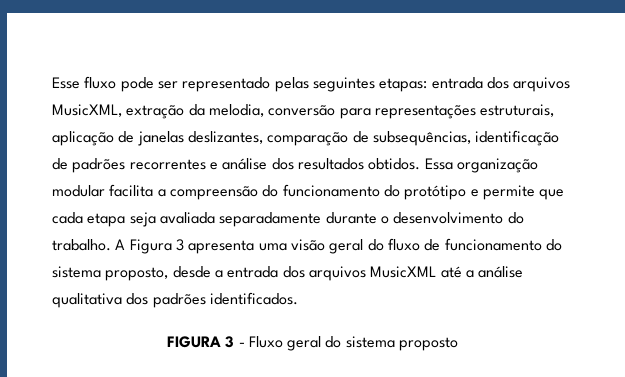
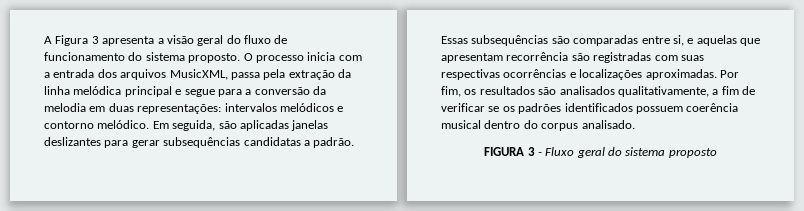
- Esse fluxo pode ser representado pelas seguintes etapas: entrada dos arquivos MusicXML, extração da melodia, conversão para representações estruturais, aplicação de janelas deslizantes, comparação de subsequências, identificação de padrões recorrentes e análise dos resultados obtidos. Essa organização modular facilita a compreensão do funcionamento do protótipo e permite que cada etapa seja avaliada separadamente durante o desenvolvimento do trabalho. A Figura 3 apresenta uma visão geral do fluxo de funcionamento do sistema proposto, desde a entrada dos arquivos MusicXML até a análise qualitativa dos padrões identificados.
+ A Figura 3 apresenta a visão geral do fluxo de funcionamento do sistema proposto. O processo inicia com a entrada dos arquivos MusicXML, passa pela extração da linha melódica principal e segue para a conversão da melodia em duas representações: intervalos melódicos e contorno melódico. Em seguida, são aplicadas janelas deslizantes para gerar subsequências candidatas a padrão. Essas subsequências são comparadas entre si, e aquelas que apresentam recorrência são registradas com suas respectivas ocorrências e localizações aproximadas. Por fim, os resultados são analisados qualitativamente, a fim de verificar se os padrões identificados possuem coerência musical dentro do corpus analisado.

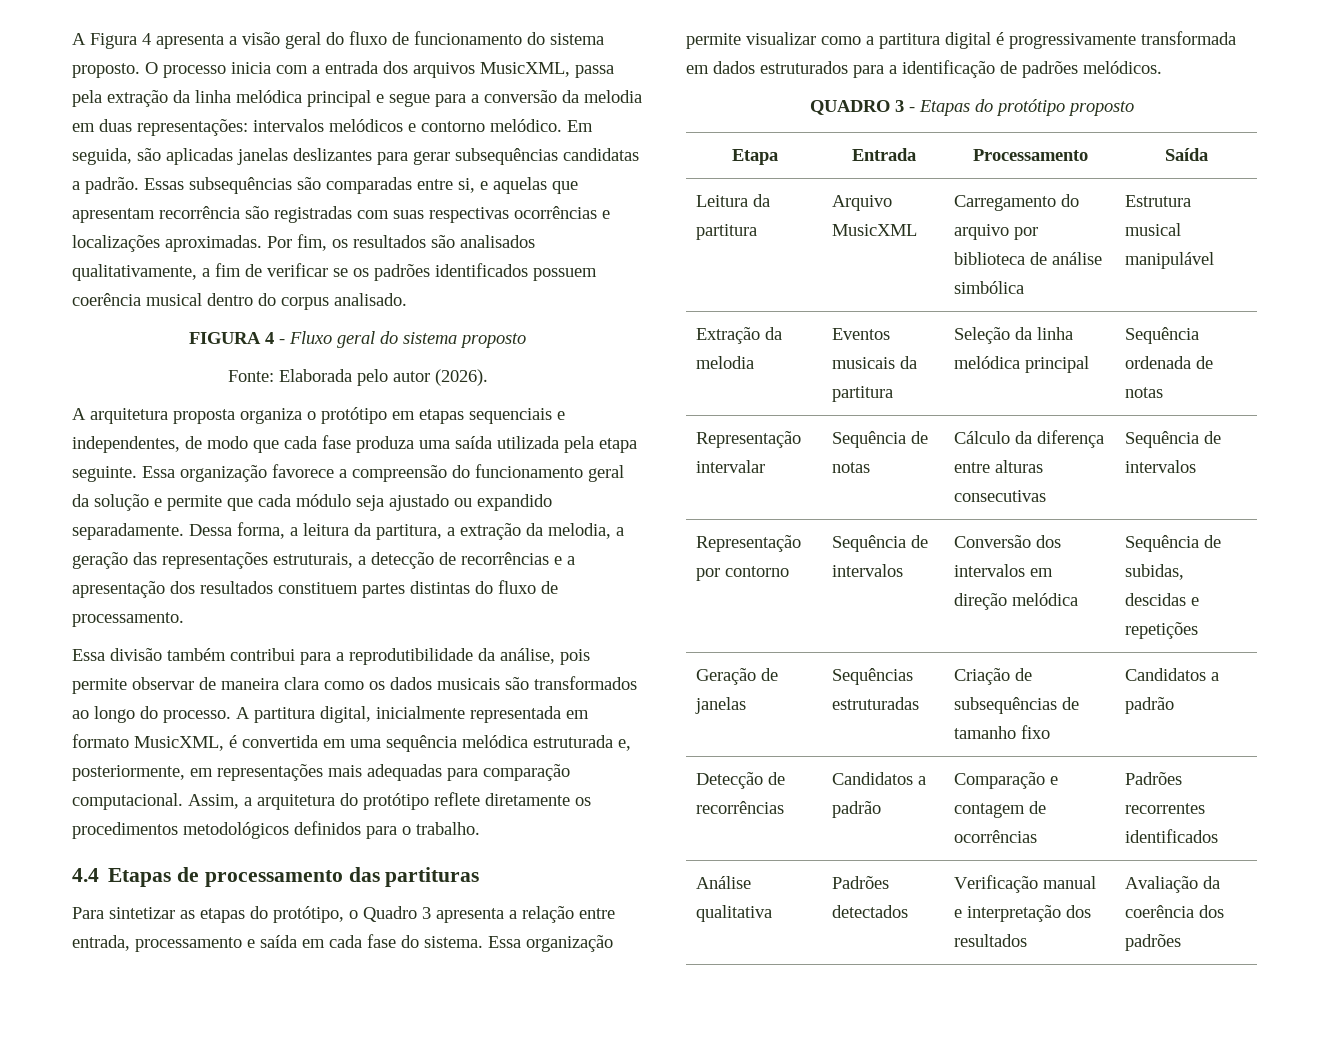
- A Figura 3 apresenta a visão geral do fluxo de funcionamento do sistema proposto.
+ A Figura 4 apresenta a visão geral do fluxo de funcionamento do sistema proposto.
- FIGURA 3 - Fluxo geral do sistema proposto
+ FIGURA 4 - Fluxo geral do sistema proposto
+ Fonte: Elaborada pelo autor (2026).
+ A arquitetura proposta organiza o protótipo em etapas sequenciais e independentes, de modo que cada fase produza uma saída utilizada pela etapa seguinte. Essa organização favorece a compreensão do funcionamento geral da solução e permite que cada módulo seja ajustado ou expandido separadamente. Dessa forma, a leitura da partitura, a extração da melodia, a geração das representações estruturais, a detecção de recorrências e a apresentação dos resultados constituem partes distintas do fluxo de processamento.
+ Essa divisão também contribui para a reprodutibilidade da análise, pois permite observar de maneira clara como os dados musicais são transformados ao longo do processo. A partitura digital, inicialmente representada em formato MusicXML, é convertida em uma sequência melódica estruturada e, posteriormente, em representações mais adequadas para comparação computacional. Assim, a arquitetura do protótipo reflete diretamente os procedimentos metodológicos definidos para o trabalho.
+ 4.4 Etapas de processamento das partituras
+ Para sintetizar as etapas do protótipo, o Quadro 3 apresenta a relação entre entrada, processamento e saída em cada fase do sistema. Essa organização permite visualizar como a partitura digital é progressivamente transformada em dados estruturados para a identificação de padrões melódicos.
+ QUADRO 3 - Etapas do protótipo proposto
+ Etapa | Entrada | Processamento | Saída
+ Leitura da partitura | Arquivo MusicXML | Carregamento do arquivo por biblioteca de análise simbólica | Estrutura musical manipulável
+ Extração da melodia | Eventos musicais da partitura | Seleção da linha melódica principal | Sequência ordenada de notas
+ Representação intervalar | Sequência de notas | Cálculo da diferença entre alturas consecutivas | Sequência de intervalos
+ Representação por contorno | Sequência de intervalos | Conversão dos intervalos em direção melódica | Sequência de subidas, descidas e repetições
+ Geração de janelas | Sequências estruturadas | Criação de subsequências de tamanho fixo | Candidatos a padrão
+ Detecção de recorrências | Candidatos a padrão | Comparação e contagem de ocorrências | Padrões recorrentes identificados
+ Análise qualitativa | Padrões detectados | Verificação manual e interpretação dos resultados | Avaliação da coerência dos padrões

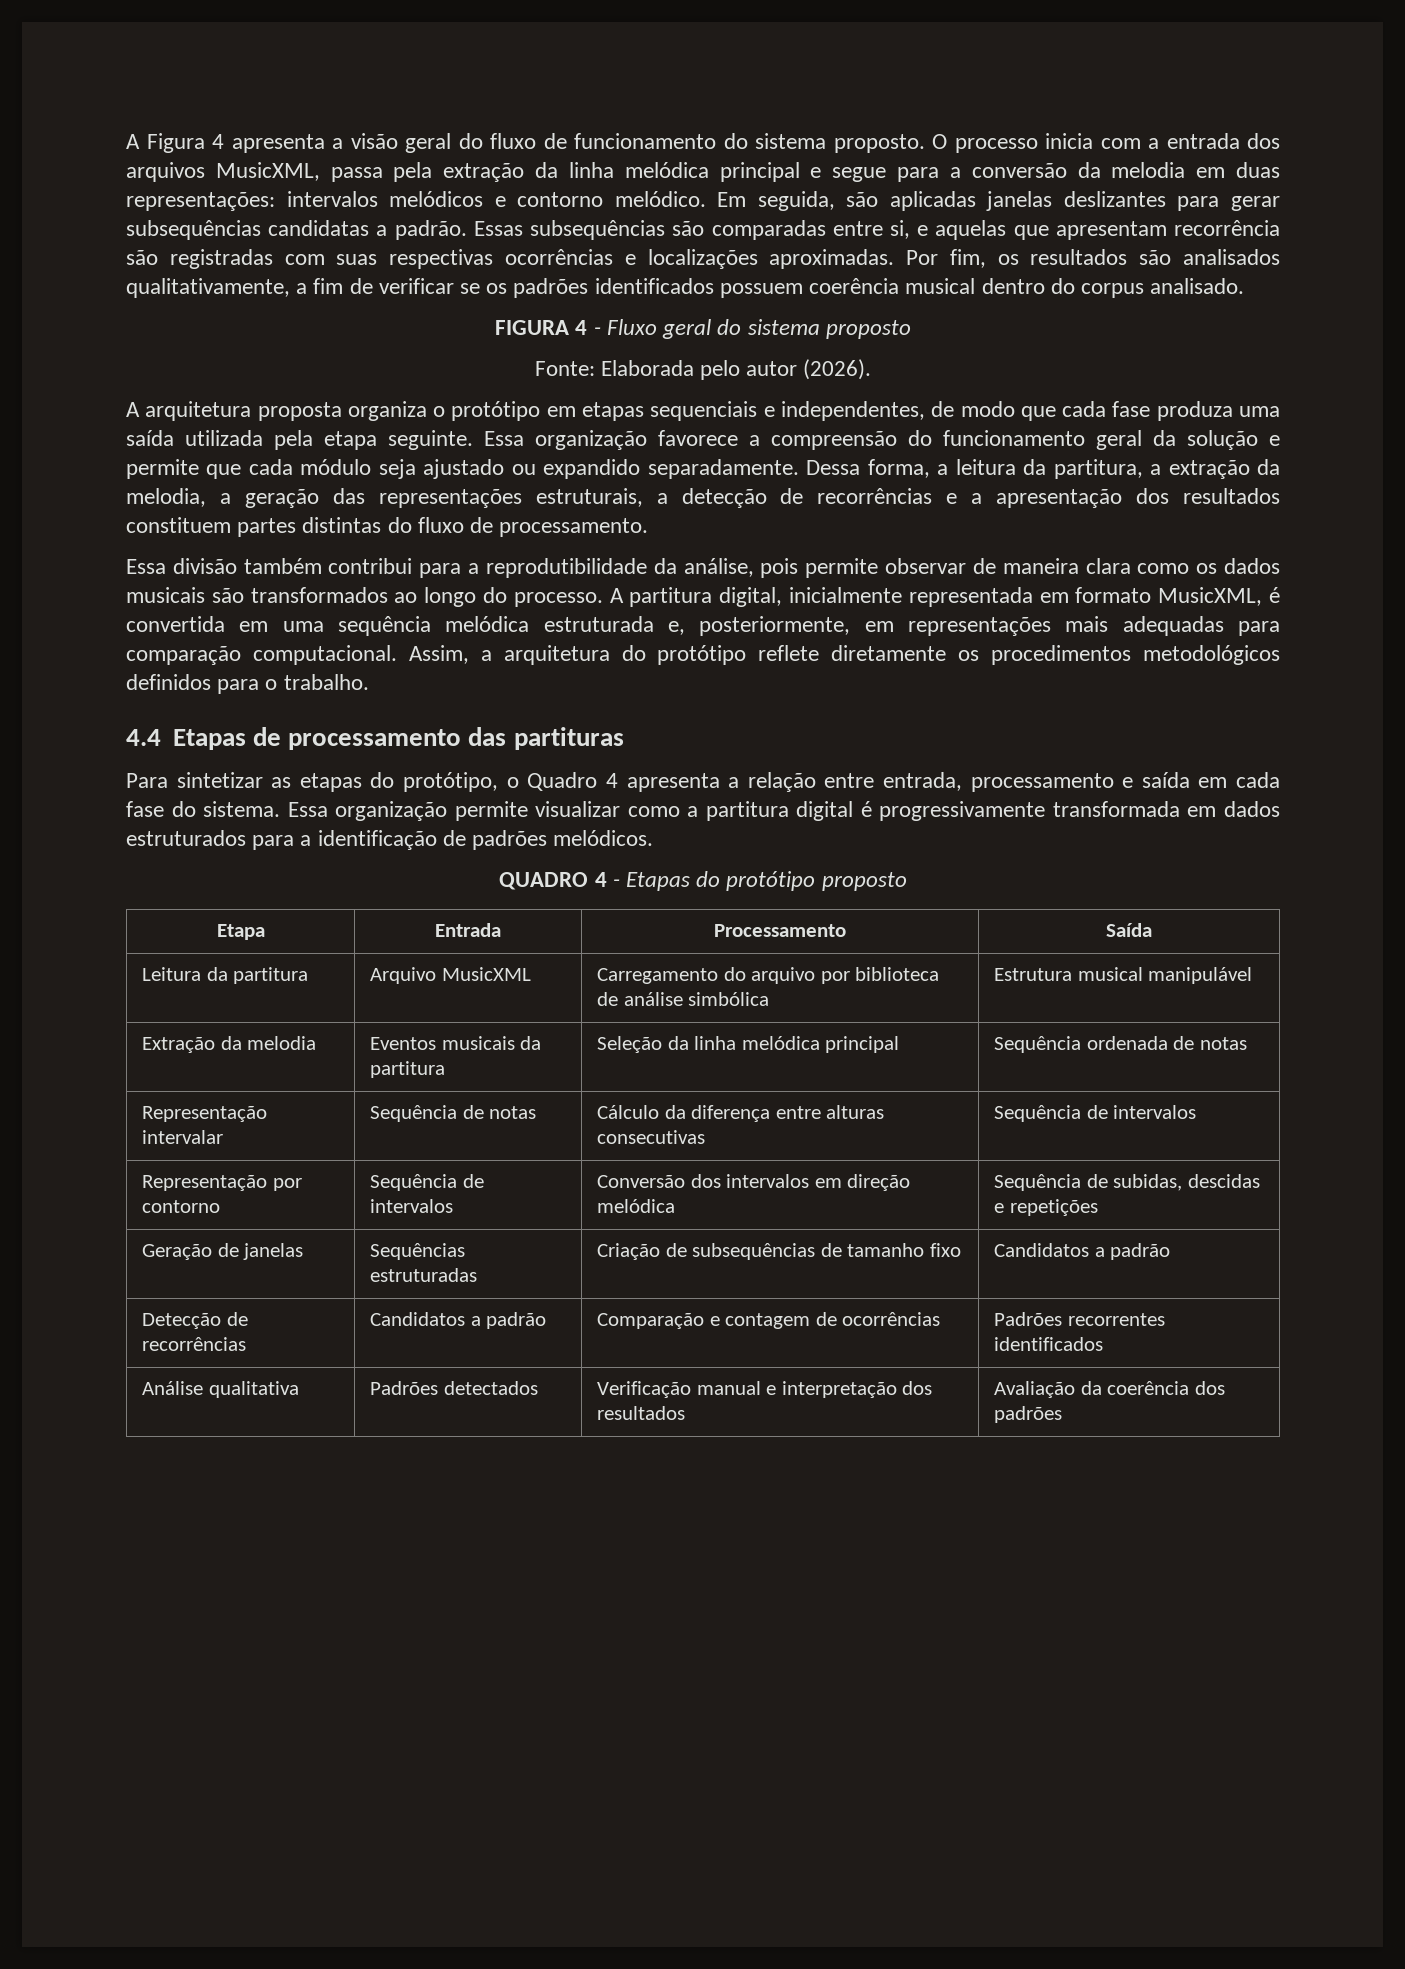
- Para sintetizar as etapas do protótipo, o Quadro 3 apresenta a relação entre entrada, processamento e saída em cada fase do sistema.
+ Para sintetizar as etapas do protótipo, o Quadro 4 apresenta a relação entre entrada, processamento e saída em cada fase do sistema.
- QUADRO 3 - Etapas do protótipo proposto
+ QUADRO 4 - Etapas do protótipo proposto

